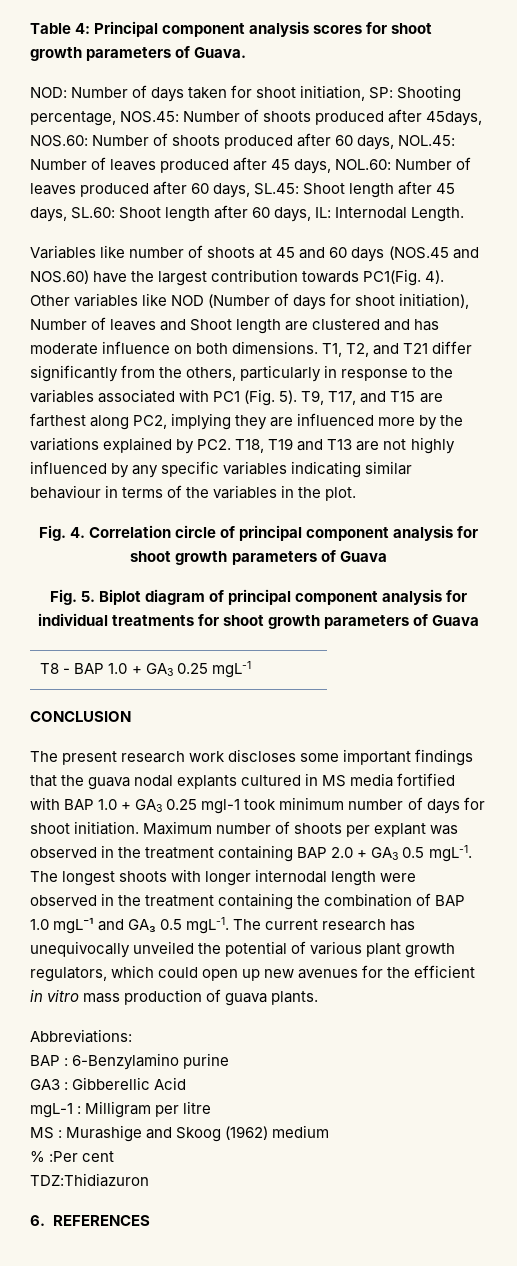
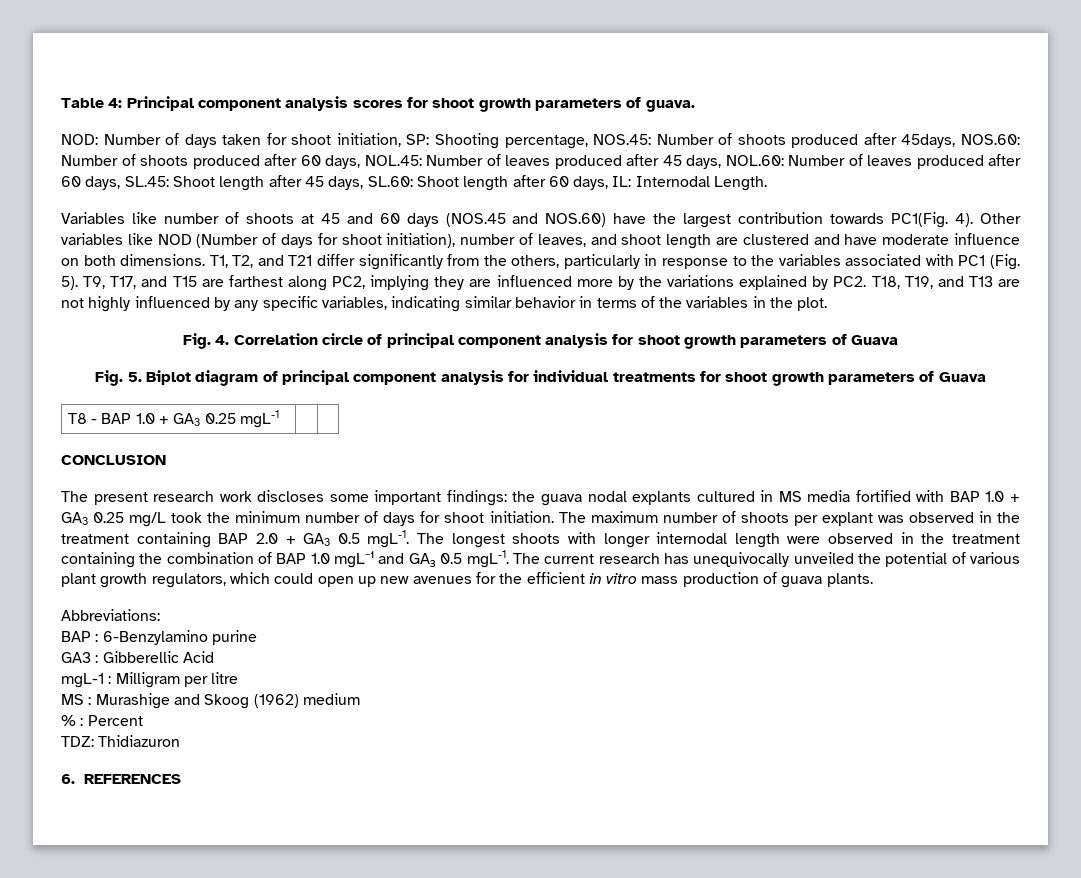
- Table 4: Principal component analysis scores for shoot growth parameters of Guava.
+ Table 4: Principal component analysis scores for shoot growth parameters of guava.
- Other variables like NOD (Number of days for shoot initiation), Number of leaves and Shoot length are clustered and has moderate influence on both dimensions.
+ Other variables like NOD (Number of days for shoot initiation), number of leaves, and shoot length are clustered and have moderate influence on both dimensions.
- T9, T17, and T15 are farthest along PC2, implying they are influenced more by the variations explained by PC2. T18, T19 and T13 are not highly influenced by any specific variables indicating similar behaviour in terms of the variables in the plot.
+ T9, T17, and T15 are farthest along PC2, implying they are influenced more by the variations explained by PC2. T18, T19, and T13 are not highly influenced by any specific variables, indicating similar behavior in terms of the variables in the plot.
- The present research work discloses some important findings that the guava nodal explants cultured in MS media fortified with BAP 1.0 + GA3 0.25 mgl-1 took minimum number of days for shoot initiation.
+ The present research work discloses some important findings: the guava nodal explants cultured in MS media fortified with BAP 1.0 + GA3 0.25 mg/L took the minimum number of days for shoot initiation.
- Maximum number of shoots per explant was observed in the treatment containing BAP 2.0 + GA3 0.5 mgL-1.
+ The maximum number of shoots per explant was observed in the treatment containing BAP 2.0 + GA3 0.5 mgL-1.
- % :Per cent
- TDZ:Thidiazuron
+ % : Percent
+ TDZ: Thidiazuron

